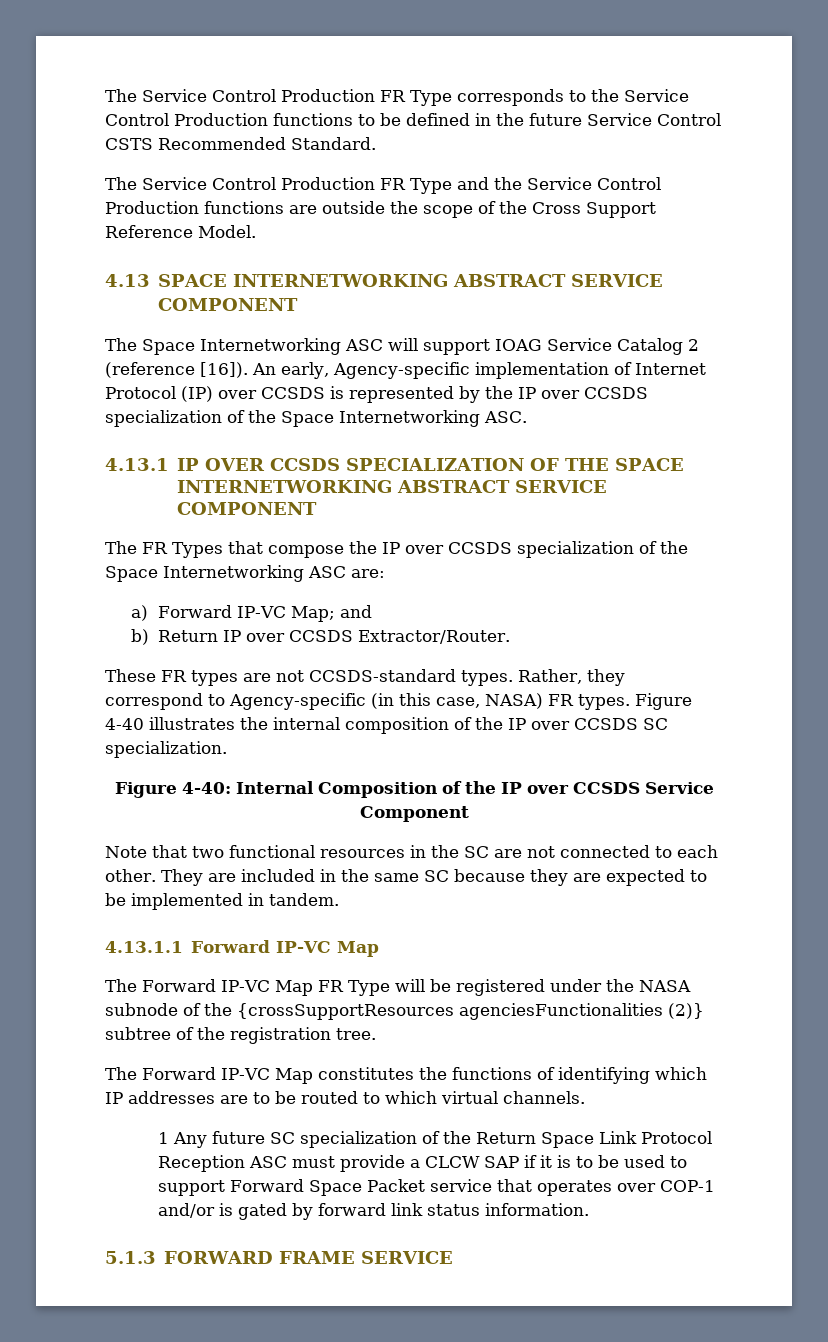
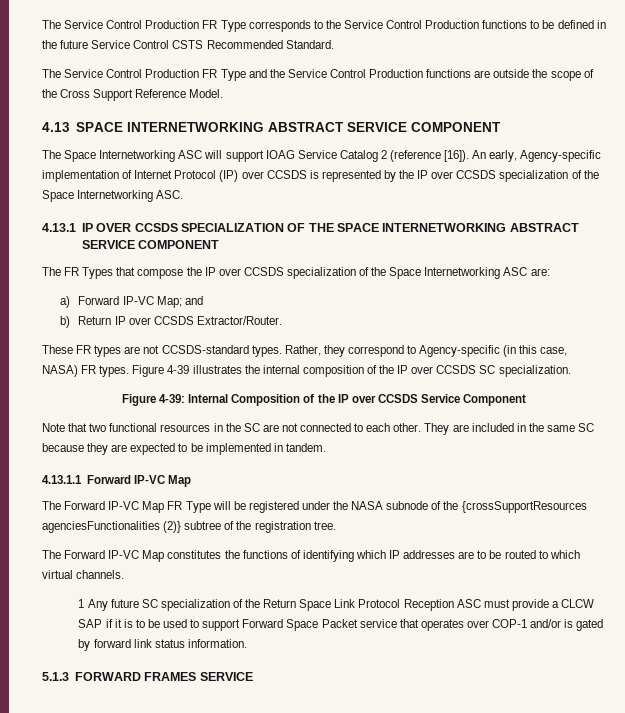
- Figure 4-40 illustrates the internal composition of the IP over CCSDS SC specialization.
+ Figure 4-39 illustrates the internal composition of the IP over CCSDS SC specialization.
- Figure 4-40: Internal Composition of the IP over CCSDS Service Component
+ Figure 4-39: Internal Composition of the IP over CCSDS Service Component
- 5.1.3 FORWARD FRAME SERVICE
+ 5.1.3 FORWARD FRAMES SERVICE

